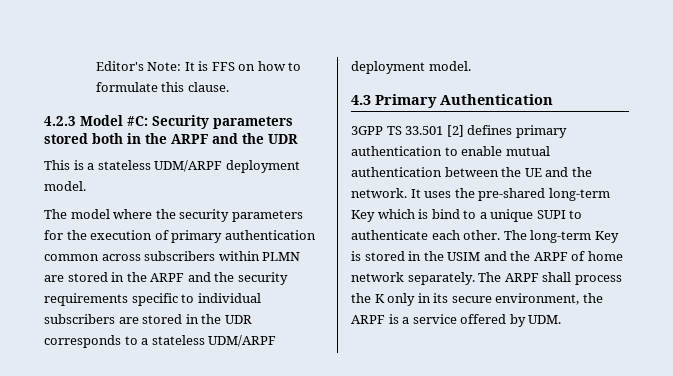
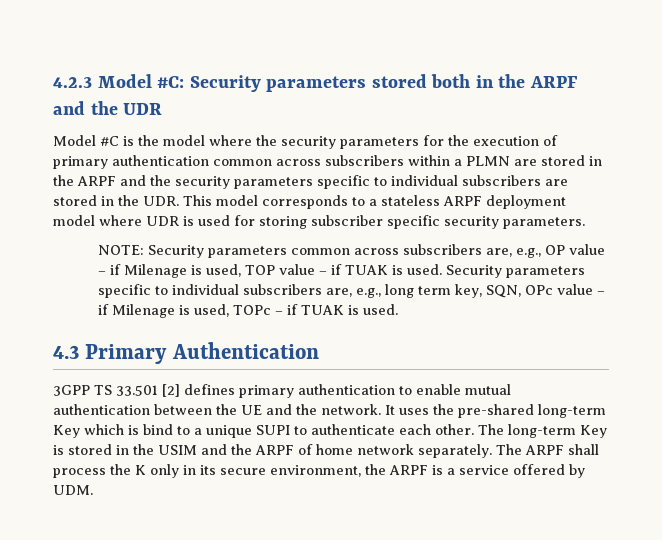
- Editor's Note: It is FFS on how to formulate this clause.
- This is a stateless UDM/ARPF deployment model.
- The model where the security parameters for the execution of primary authentication common across subscribers within PLMN are stored in the ARPF and the security requirements specific to individual subscribers are stored in the UDR corresponds to a stateless UDM/ARPF deployment model.
+ Model #C is the model where the security parameters for the execution of primary authentication common across subscribers within a PLMN are stored in the ARPF and the security parameters specific to individual subscribers are stored in the UDR. This model corresponds to a stateless ARPF deployment model where UDR is used for storing subscriber specific security parameters.
+ NOTE: Security parameters common across subscribers are, e.g., OP value – if Milenage is used, TOP value – if TUAK is used. Security parameters specific to individual subscribers are, e.g., long term key, SQN, OPc value – if Milenage is used, TOPc – if TUAK is used.

